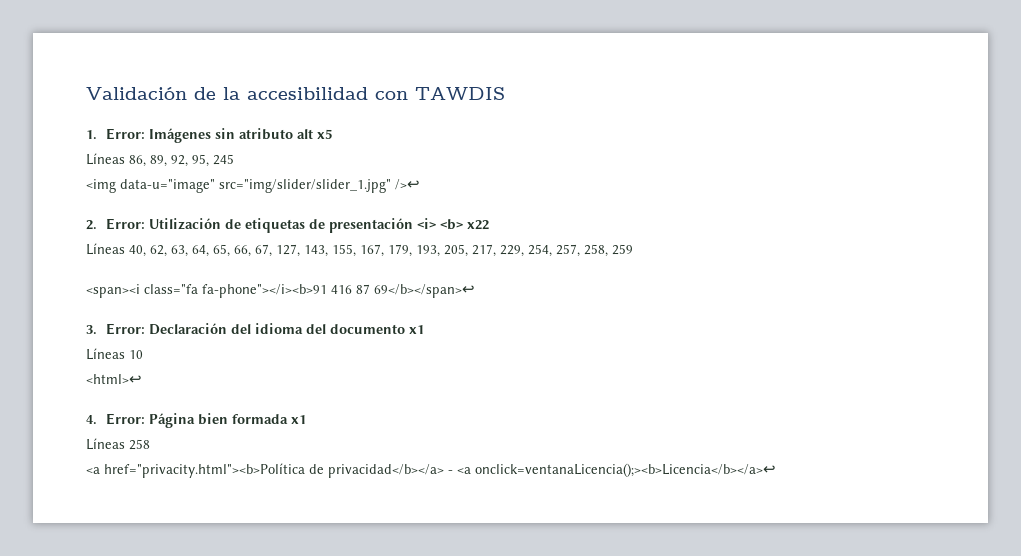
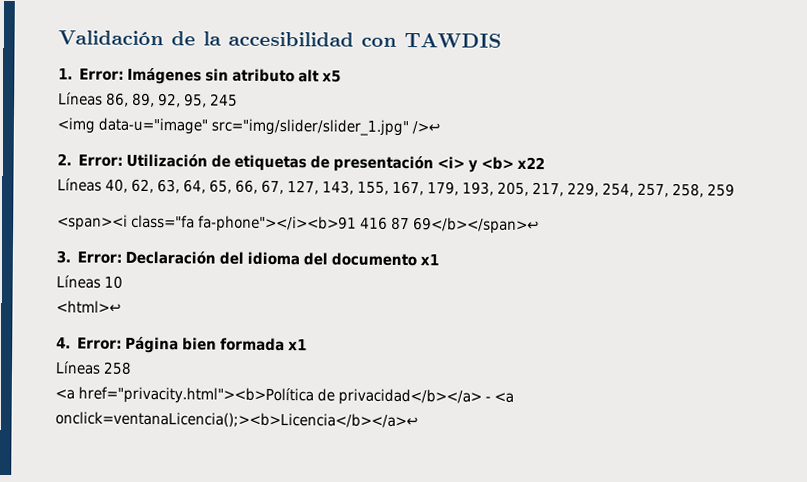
- 2. Error: Utilización de etiquetas de presentación <i> <b> x22
+ 2. Error: Utilización de etiquetas de presentación <i> y <b> x22

